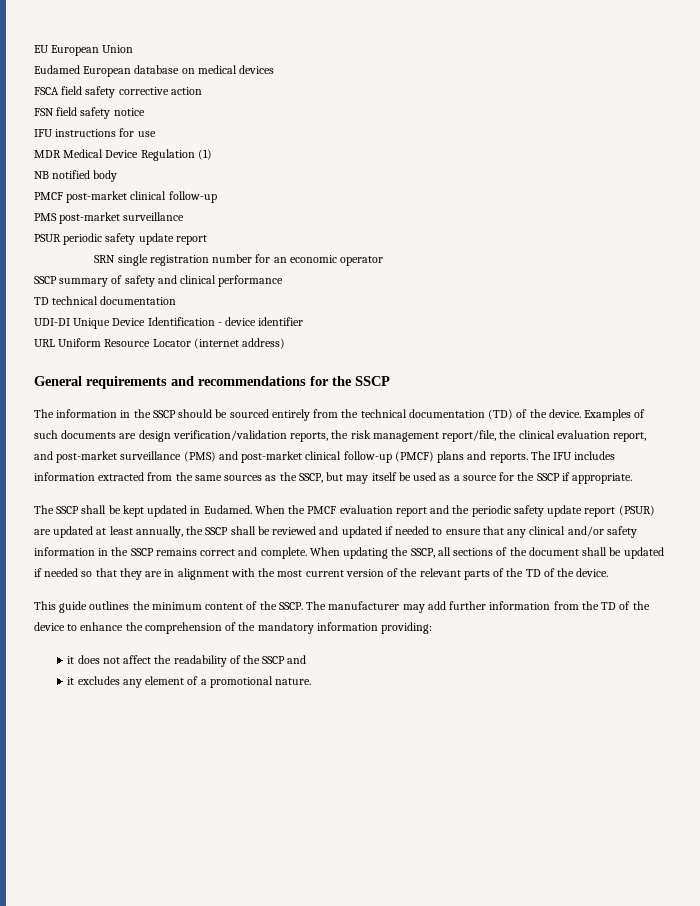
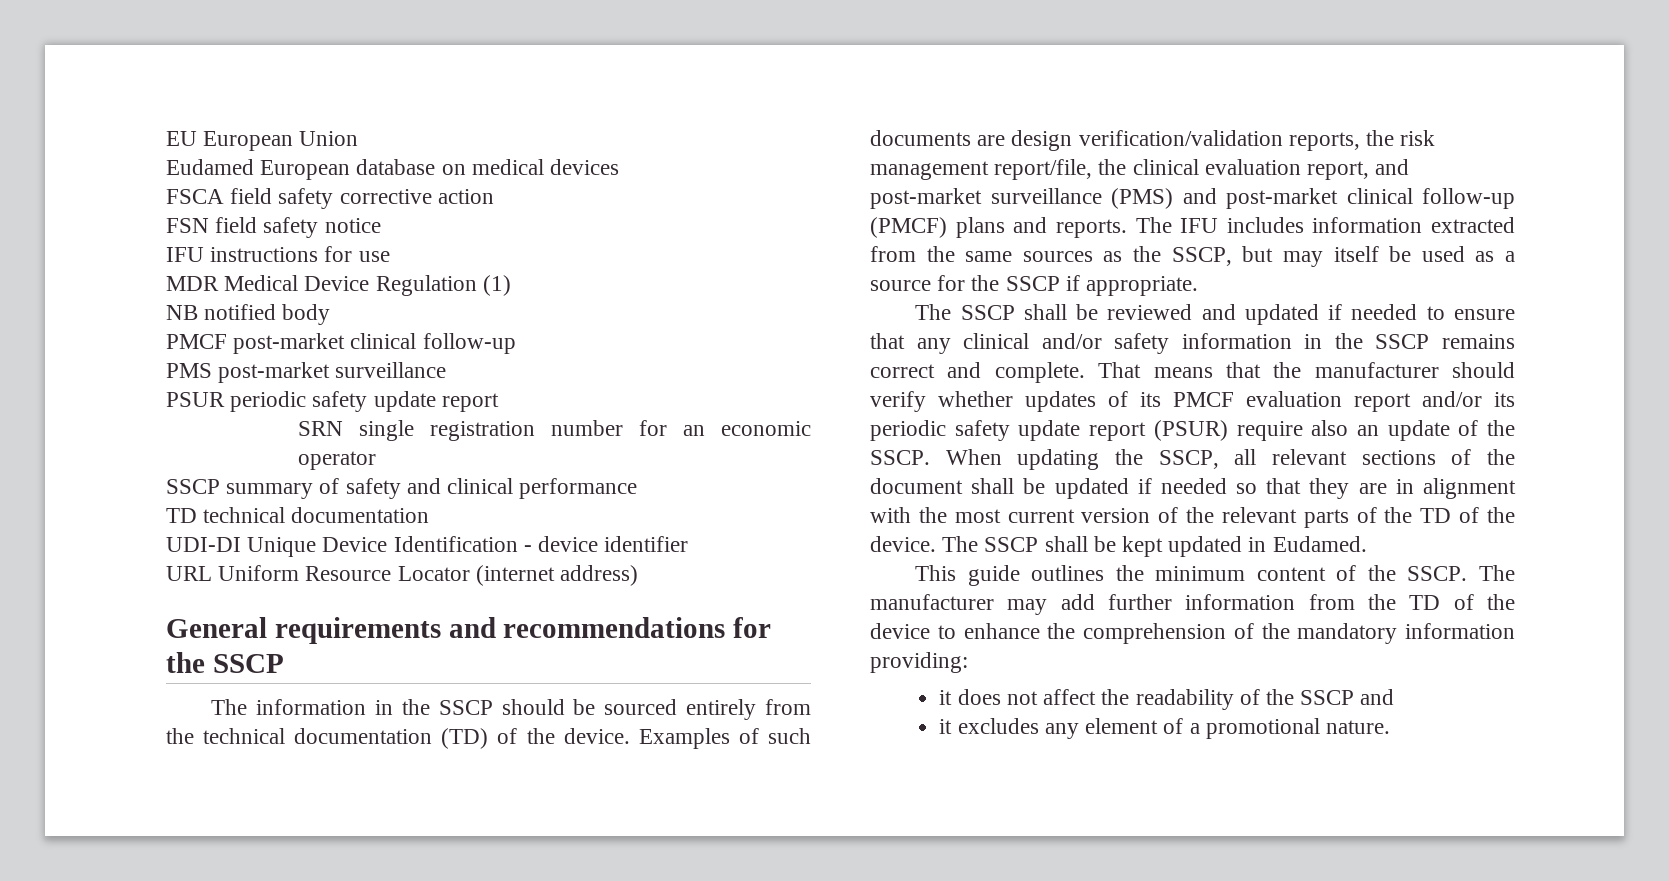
- The SSCP shall be kept updated in Eudamed. When the PMCF evaluation report and the periodic safety update report (PSUR) are updated at least annually, the SSCP shall be reviewed and updated if needed to ensure that any clinical and/or safety information in the SSCP remains correct and complete.
+ The SSCP shall be reviewed and updated if needed to ensure that any clinical and/or safety information in the SSCP remains correct and complete.
+ That means that the manufacturer should verify whether updates of its PMCF evaluation report and/or its periodic safety update report (PSUR) require also an update of the SSCP.
- When updating the SSCP, all sections of the document shall be updated if needed so that they are in alignment with the most current version of the relevant parts of the TD of the device.
+ When updating the SSCP, all relevant sections of the document shall be updated if needed so that they are in alignment with the most current version of the relevant parts of the TD of the device. The SSCP shall be kept updated in Eudamed.

